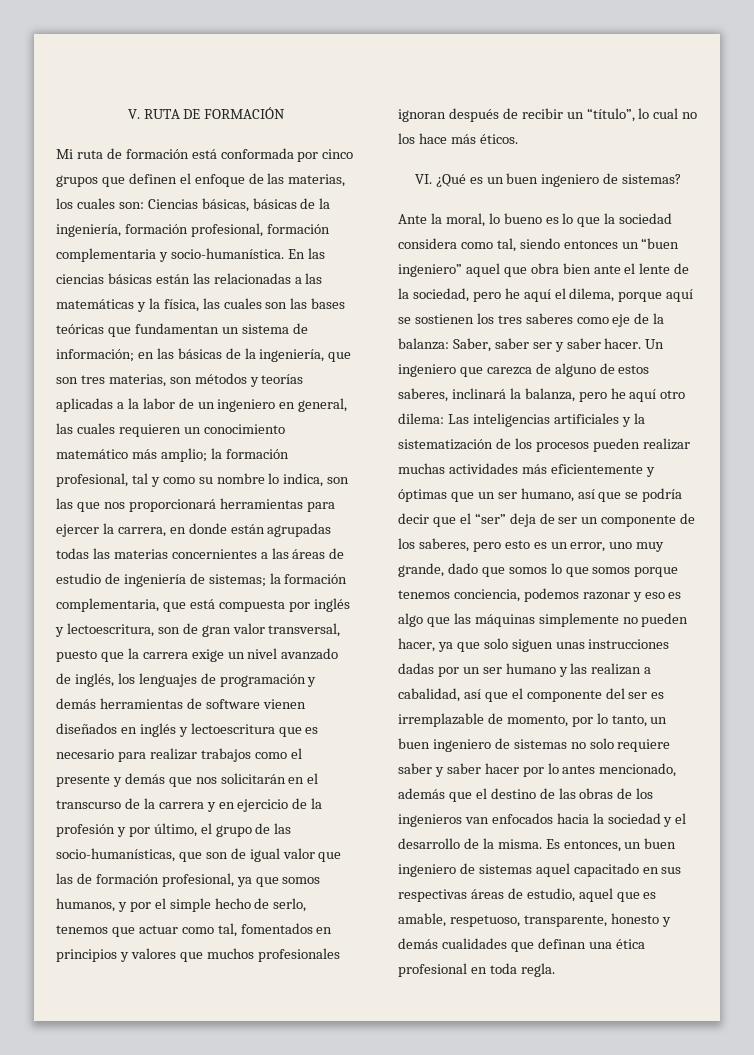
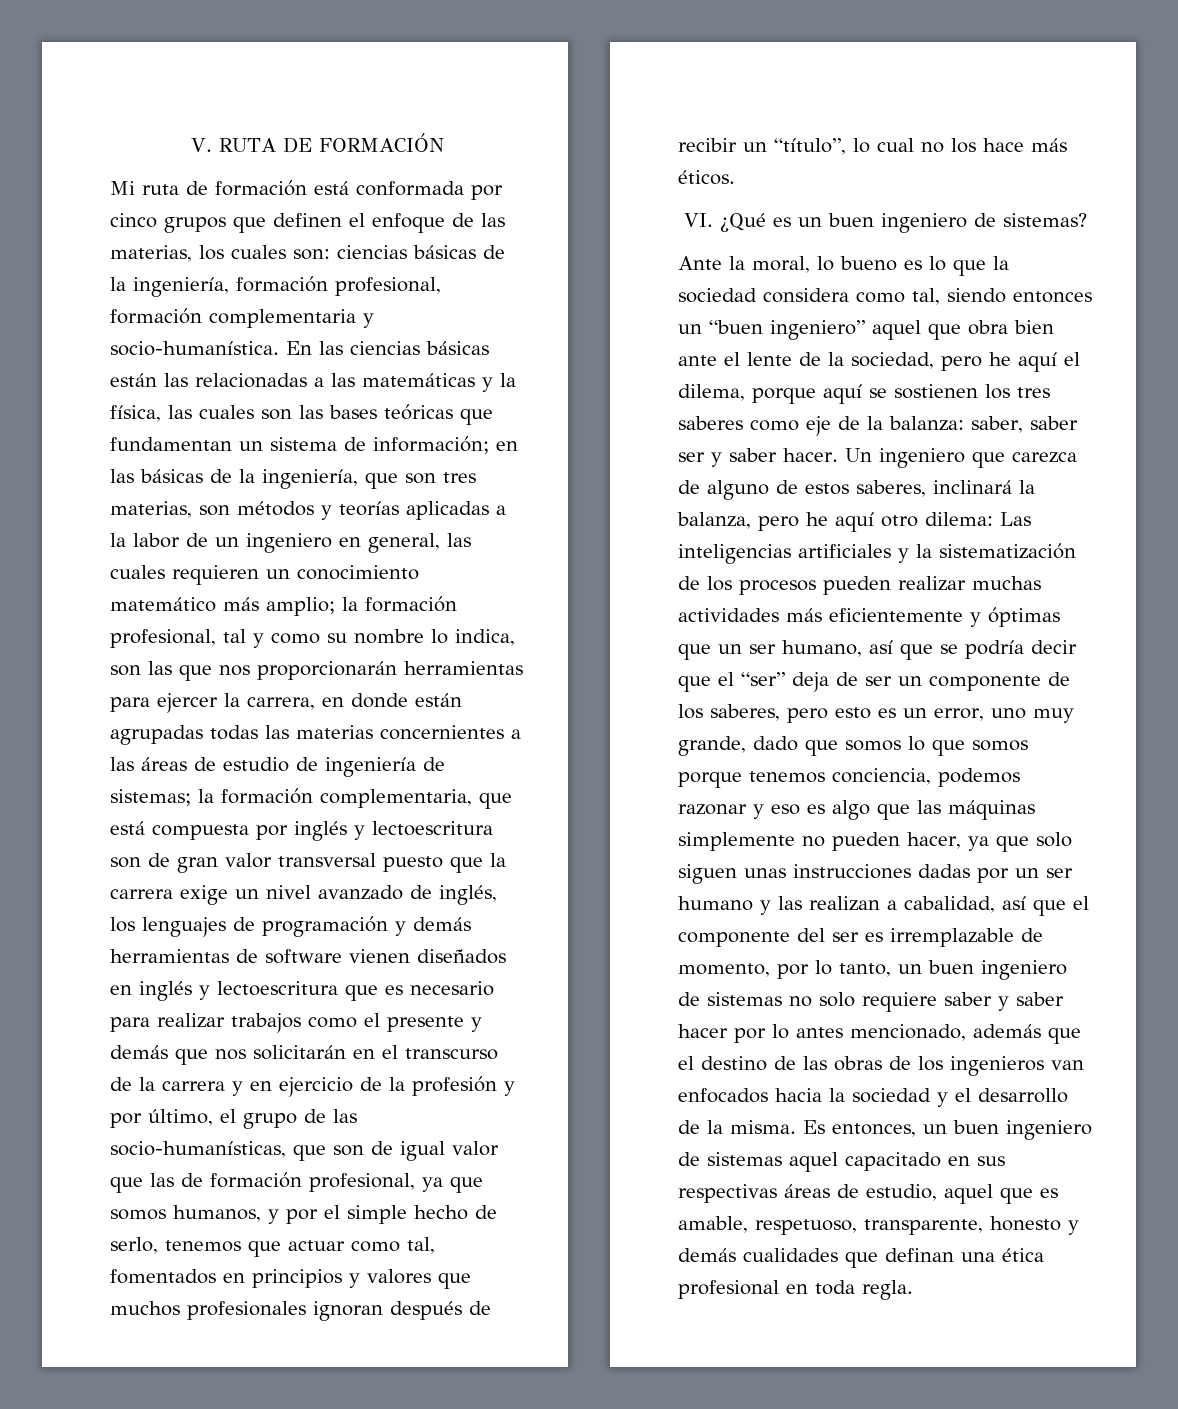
- Mi ruta de formación está conformada por cinco grupos que definen el enfoque de las materias, los cuales son: Ciencias básicas, básicas de la ingeniería, formación profesional, formación complementaria y socio-humanística.
+ Mi ruta de formación está conformada por cinco grupos que definen el enfoque de las materias, los cuales son: ciencias básicas de la ingeniería, formación profesional, formación complementaria y socio-humanística.
- la formación profesional, tal y como su nombre lo indica, son las que nos proporcionará herramientas para ejercer la carrera, en donde están agrupadas todas las materias concernientes a las áreas de estudio de ingeniería de sistemas;
+ la formación profesional, tal y como su nombre lo indica, son las que nos proporcionarán herramientas para ejercer la carrera, en donde están agrupadas todas las materias concernientes a las áreas de estudio de ingeniería de sistemas;
- la formación complementaria, que está compuesta por inglés y lectoescritura, son de gran valor transversal, puesto que la carrera exige un nivel avanzado de inglés, los lenguajes de programación y demás herramientas de software vienen diseñados en inglés y lectoescritura que es necesario para realizar trabajos como el presente y demás que nos solicitarán en el transcurso de la carrera y en ejercicio de la profesión y por último, el grupo de las socio-humanísticas, que son de igual valor que las de formación profesional, ya que somos humanos, y por el simple hecho de serlo, tenemos que actuar como tal, fomentados en principios y valores que muchos profesionales ignoran después de recibir un “título”, lo cual no los hace más éticos.
+ la formación complementaria, que está compuesta por inglés y lectoescritura son de gran valor transversal puesto que la carrera exige un nivel avanzado de inglés, los lenguajes de programación y demás herramientas de software vienen diseñados en inglés y lectoescritura que es necesario para realizar trabajos como el presente y demás que nos solicitarán en el transcurso de la carrera y en ejercicio de la profesión y por último, el grupo de las socio-humanísticas, que son de igual valor que las de formación profesional, ya que somos humanos, y por el simple hecho de serlo, tenemos que actuar como tal, fomentados en principios y valores que muchos profesionales ignoran después de recibir un “título”, lo cual no los hace más éticos.
- Ante la moral, lo bueno es lo que la sociedad considera como tal, siendo entonces un “buen ingeniero” aquel que obra bien ante el lente de la sociedad, pero he aquí el dilema, porque aquí se sostienen los tres saberes como eje de la balanza: Saber, saber ser y saber hacer.
+ Ante la moral, lo bueno es lo que la sociedad considera como tal, siendo entonces un “buen ingeniero” aquel que obra bien ante el lente de la sociedad, pero he aquí el dilema, porque aquí se sostienen los tres saberes como eje de la balanza: saber, saber ser y saber hacer.

